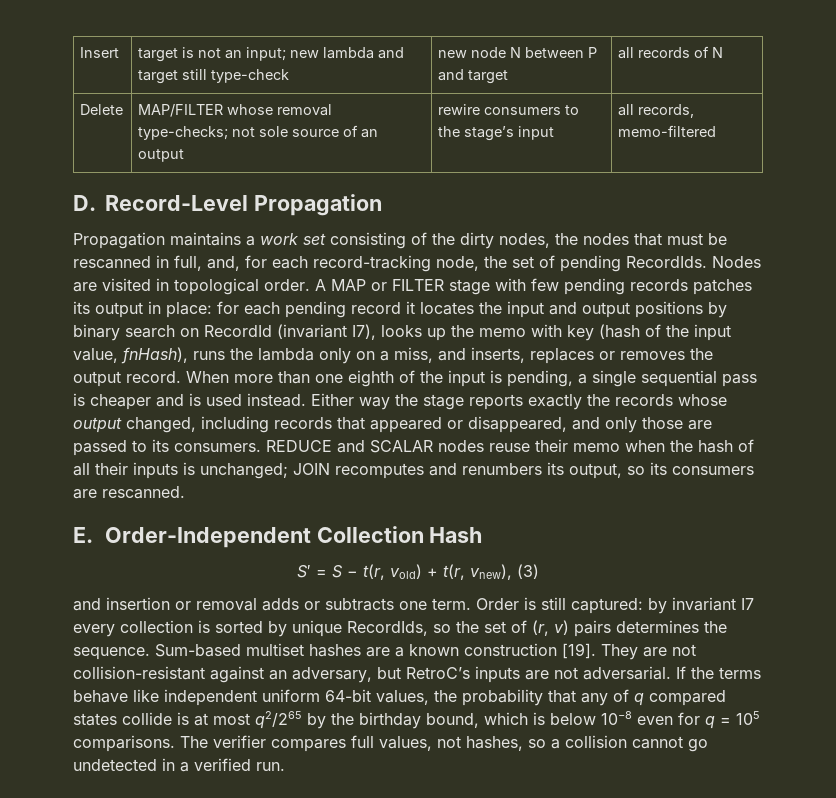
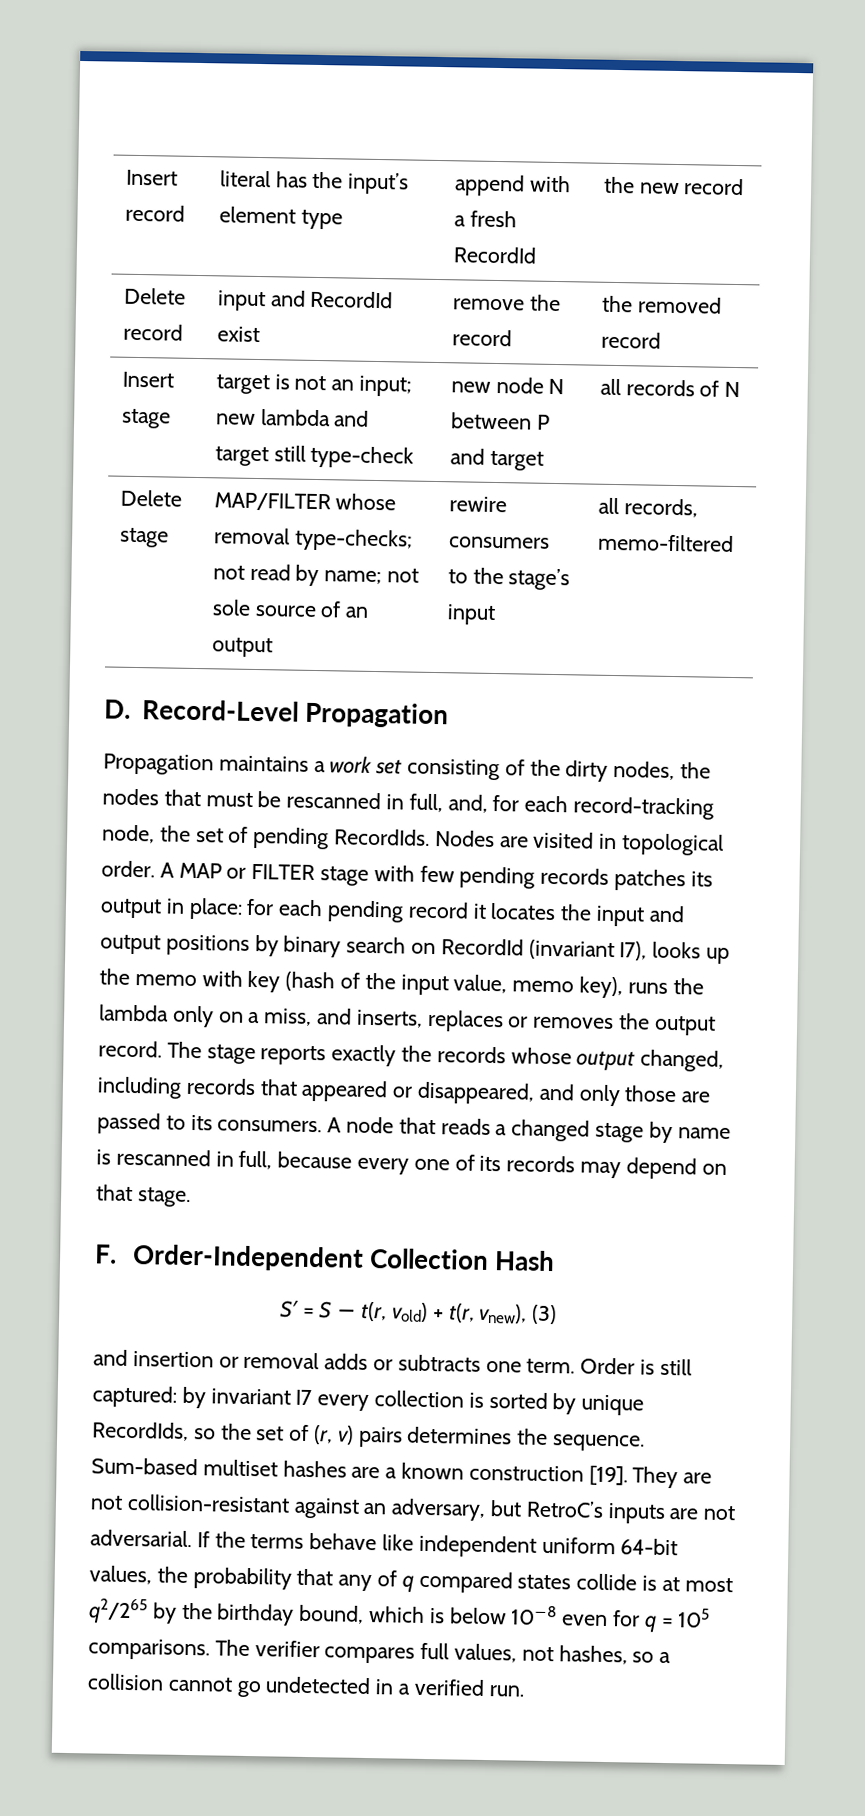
- Insert | target is not an input; new lambda and target still type-check | new node N between P and target | all records of N
+ Insert record | literal has the input’s element type | append with a fresh RecordId | the new record
+ Delete record | input and RecordId exist | remove the record | the removed record
+ Insert stage | target is not an input; new lambda and target still type-check | new node N between P and target | all records of N
- Delete | MAP/FILTER whose removal type-checks; not sole source of an output | rewire consumers to the stage’s input | all records, memo-filtered
+ Delete stage | MAP/FILTER whose removal type-checks; not read by name; not sole source of an output | rewire consumers to the stage’s input | all records, memo-filtered
- A MAP or FILTER stage with few pending records patches its output in place: for each pending record it locates the input and output positions by binary search on RecordId (invariant I7), looks up the memo with key (hash of the input value, fnHash), runs the lambda only on a miss, and inserts, replaces or removes the output record.
+ A MAP or FILTER stage with few pending records patches its output in place: for each pending record it locates the input and output positions by binary search on RecordId (invariant I7), looks up the memo with key (hash of the input value, memo key), runs the lambda only on a miss, and inserts, replaces or removes the output record.
- When more than one eighth of the input is pending, a single sequential pass is cheaper and is used instead. Either way the stage reports exactly the records whose output changed, including records that appeared or disappeared, and only those are passed to its consumers.
+ The stage reports exactly the records whose output changed, including records that appeared or disappeared, and only those are passed to its consumers.
- REDUCE and SCALAR nodes reuse their memo when the hash of all their inputs is unchanged; JOIN recomputes and renumbers its output, so its consumers are rescanned.
- E. Order-Independent Collection Hash
+ A node that reads a changed stage by name is rescanned in full, because every one of its records may depend on that stage.
+ F. Order-Independent Collection Hash

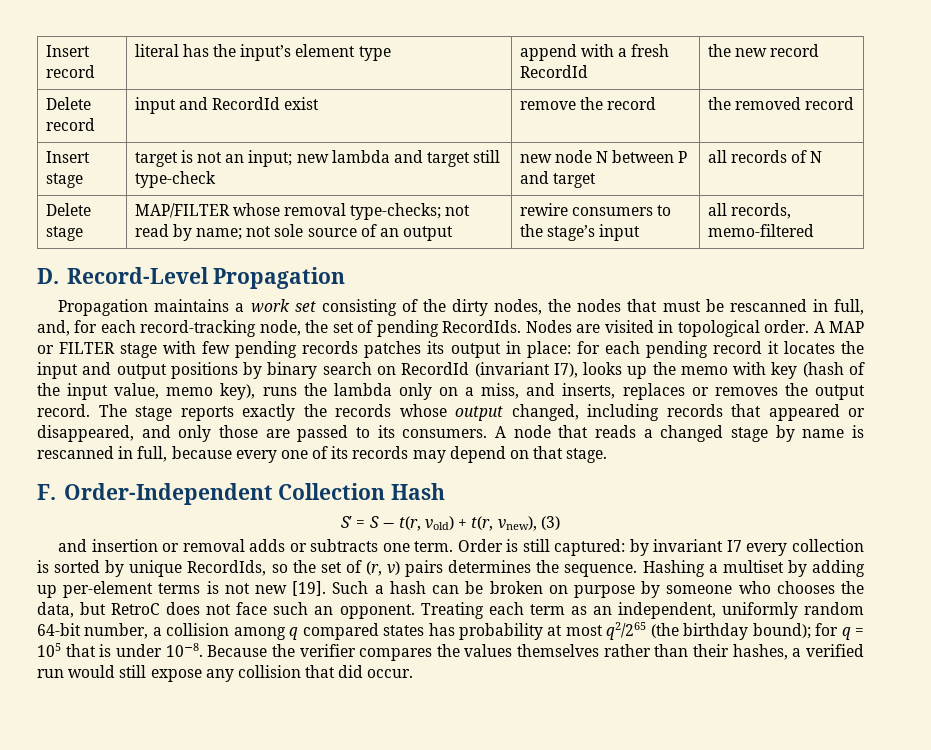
- Sum-based multiset hashes are a known construction [19]. They are not collision-resistant against an adversary, but RetroC’s inputs are not adversarial. If the terms behave like independent uniform 64-bit values, the probability that any of q compared states collide is at most q2/265 by the birthday bound, which is below 10−8 even for q = 105 comparisons. The verifier compares full values, not hashes, so a collision cannot go undetected in a verified run.
+ Hashing a multiset by adding up per-element terms is not new [19]. Such a hash can be broken on purpose by someone who chooses the data, but RetroC does not face such an opponent. Treating each term as an independent, uniformly random 64-bit number, a collision among q compared states has probability at most q2/265 (the birthday bound); for q = 105 that is under 10−8. Because the verifier compares the values themselves rather than their hashes, a verified run would still expose any collision that did occur.

